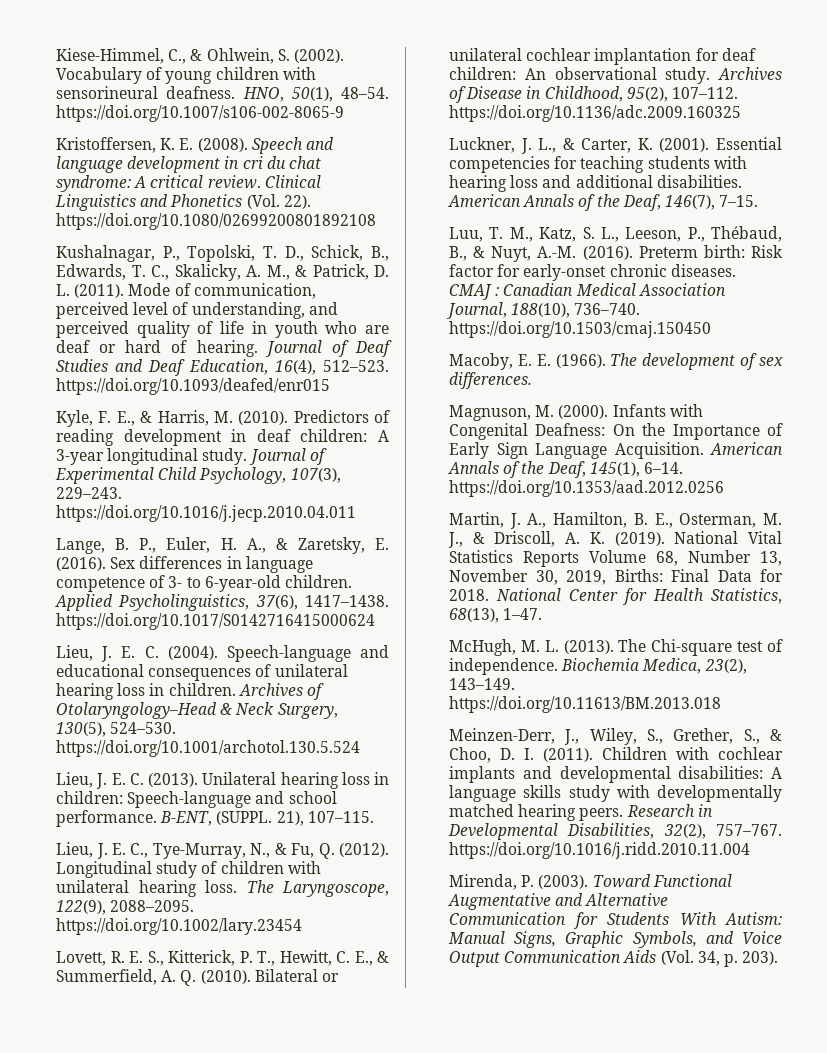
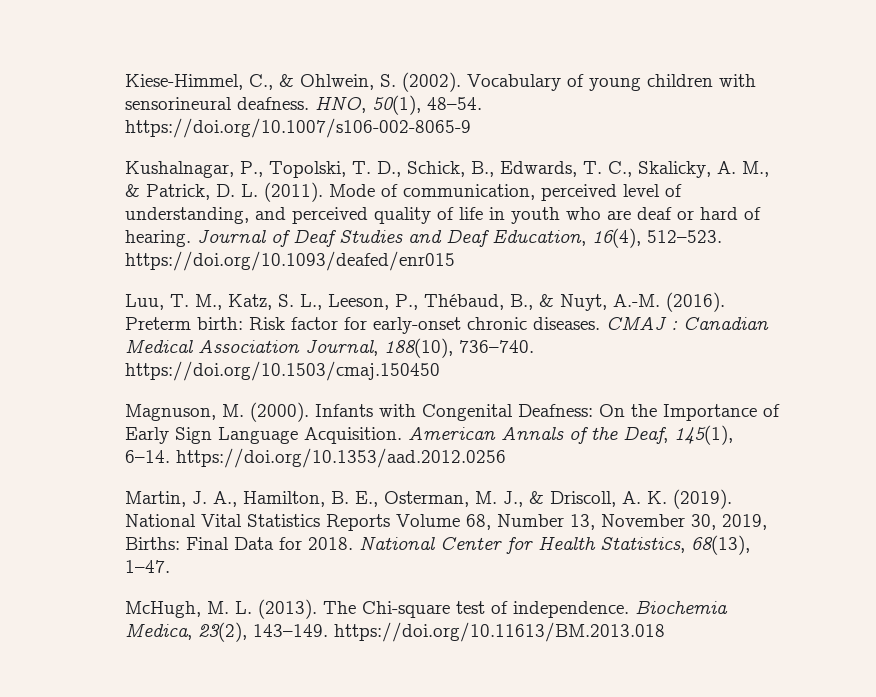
- Kristoffersen, K. E. (2008). Speech and language development in cri du chat syndrome: A critical review. Clinical Linguistics and Phonetics (Vol. 22). https://doi.org/10.1080/02699200801892108
- Kyle, F. E., & Harris, M. (2010). Predictors of reading development in deaf children: A 3-year longitudinal study. Journal of Experimental Child Psychology, 107(3), 229–243. https://doi.org/10.1016/j.jecp.2010.04.011
- Lange, B. P., Euler, H. A., & Zaretsky, E. (2016). Sex differences in language competence of 3- to 6-year-old children. Applied Psycholinguistics, 37(6), 1417–1438. https://doi.org/10.1017/S0142716415000624
- Lieu, J. E. C. (2004). Speech-language and educational consequences of unilateral hearing loss in children. Archives of Otolaryngology–Head & Neck Surgery, 130(5), 524–530. https://doi.org/10.1001/archotol.130.5.524
- Lieu, J. E. C. (2013). Unilateral hearing loss in children: Speech-language and school performance. B-ENT, (SUPPL. 21), 107–115.
- Lieu, J. E. C., Tye-Murray, N., & Fu, Q. (2012). Longitudinal study of children with unilateral hearing loss. The Laryngoscope, 122(9), 2088–2095. https://doi.org/10.1002/lary.23454
- Lovett, R. E. S., Kitterick, P. T., Hewitt, C. E., & Summerfield, A. Q. (2010). Bilateral or unilateral cochlear implantation for deaf children: An observational study. Archives of Disease in Childhood, 95(2), 107–112. https://doi.org/10.1136/adc.2009.160325
- Luckner, J. L., & Carter, K. (2001). Essential competencies for teaching students with hearing loss and additional disabilities. American Annals of the Deaf, 146(7), 7–15.
- Macoby, E. E. (1966). The development of sex differences.
- Meinzen-Derr, J., Wiley, S., Grether, S., & Choo, D. I. (2011). Children with cochlear implants and developmental disabilities: A language skills study with developmentally matched hearing peers. Research in Developmental Disabilities, 32(2), 757–767. https://doi.org/10.1016/j.ridd.2010.11.004
- Mirenda, P. (2003). Toward Functional Augmentative and Alternative Communication for Students With Autism: Manual Signs, Graphic Symbols, and Voice Output Communication Aids (Vol. 34, p. 203).

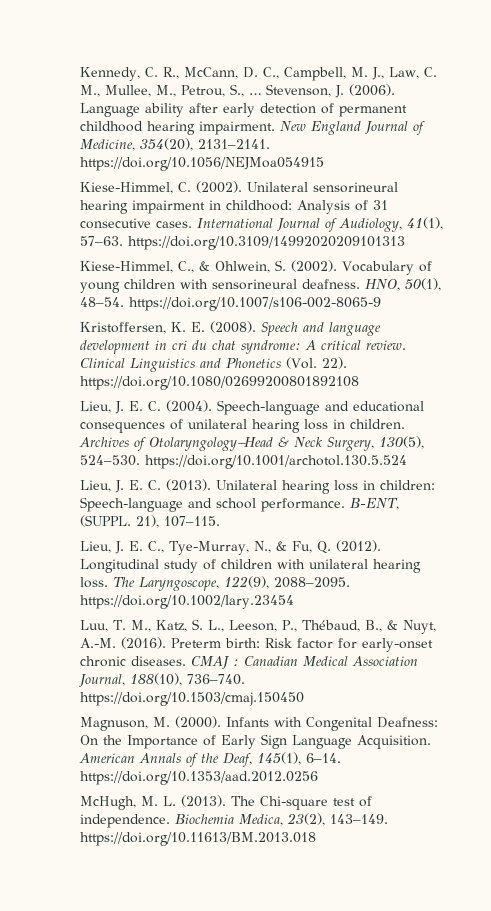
+ Kennedy, C. R., McCann, D. C., Campbell, M. J., Law, C. M., Mullee, M., Petrou, S., … Stevenson, J. (2006). Language ability after early detection of permanent childhood hearing impairment. New England Journal of Medicine, 354(20), 2131–2141. https://doi.org/10.1056/NEJMoa054915
+ Kiese-Himmel, C. (2002). Unilateral sensorineural hearing impairment in childhood: Analysis of 31 consecutive cases. International Journal of Audiology, 41(1), 57–63. https://doi.org/10.3109/14992020209101313
- Kushalnagar, P., Topolski, T. D., Schick, B., Edwards, T. C., Skalicky, A. M., & Patrick, D. L. (2011). Mode of communication, perceived level of understanding, and perceived quality of life in youth who are deaf or hard of hearing. Journal of Deaf Studies and Deaf Education, 16(4), 512–523. https://doi.org/10.1093/deafed/enr015
+ Kristoffersen, K. E. (2008). Speech and language development in cri du chat syndrome: A critical review. Clinical Linguistics and Phonetics (Vol. 22). https://doi.org/10.1080/02699200801892108
+ Lieu, J. E. C. (2004). Speech-language and educational consequences of unilateral hearing loss in children. Archives of Otolaryngology–Head & Neck Surgery, 130(5), 524–530. https://doi.org/10.1001/archotol.130.5.524
+ Lieu, J. E. C. (2013). Unilateral hearing loss in children: Speech-language and school performance. B-ENT, (SUPPL. 21), 107–115.
+ Lieu, J. E. C., Tye-Murray, N., & Fu, Q. (2012). Longitudinal study of children with unilateral hearing loss. The Laryngoscope, 122(9), 2088–2095. https://doi.org/10.1002/lary.23454
- Martin, J. A., Hamilton, B. E., Osterman, M. J., & Driscoll, A. K. (2019). National Vital Statistics Reports Volume 68, Number 13, November 30, 2019, Births: Final Data for 2018. National Center for Health Statistics, 68(13), 1–47.

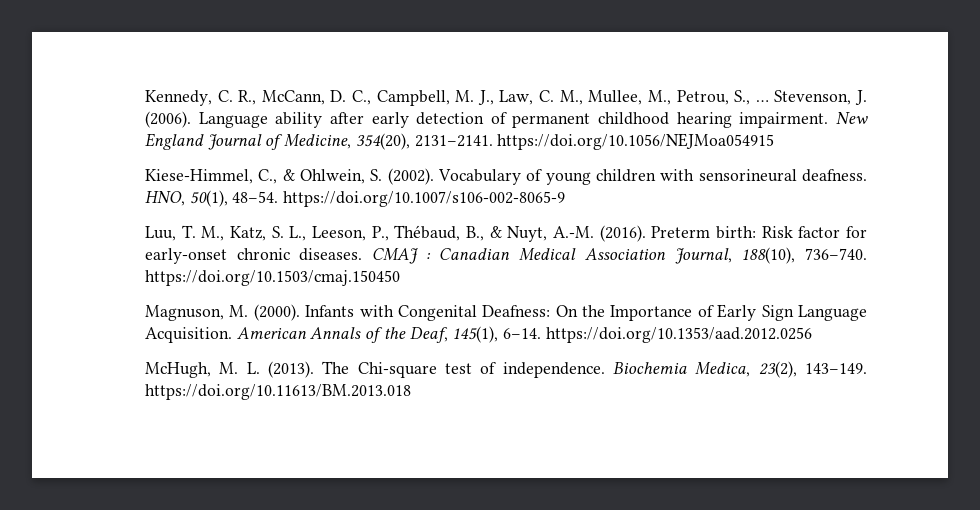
- Kiese-Himmel, C. (2002). Unilateral sensorineural hearing impairment in childhood: Analysis of 31 consecutive cases. International Journal of Audiology, 41(1), 57–63. https://doi.org/10.3109/14992020209101313
- Kristoffersen, K. E. (2008). Speech and language development in cri du chat syndrome: A critical review. Clinical Linguistics and Phonetics (Vol. 22). https://doi.org/10.1080/02699200801892108
- Lieu, J. E. C. (2004). Speech-language and educational consequences of unilateral hearing loss in children. Archives of Otolaryngology–Head & Neck Surgery, 130(5), 524–530. https://doi.org/10.1001/archotol.130.5.524
- Lieu, J. E. C. (2013). Unilateral hearing loss in children: Speech-language and school performance. B-ENT, (SUPPL. 21), 107–115.
- Lieu, J. E. C., Tye-Murray, N., & Fu, Q. (2012). Longitudinal study of children with unilateral hearing loss. The Laryngoscope, 122(9), 2088–2095. https://doi.org/10.1002/lary.23454

